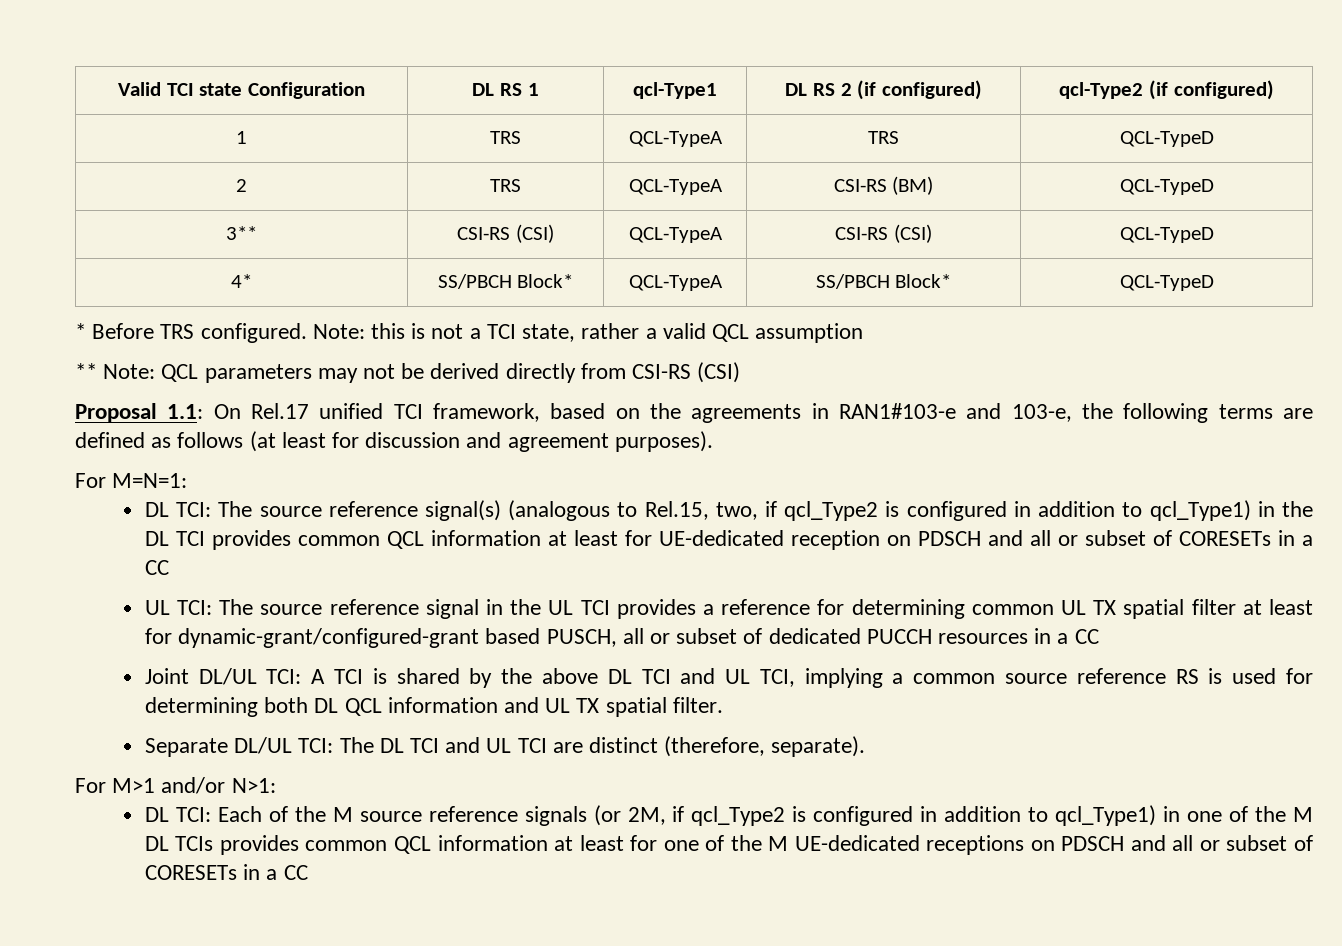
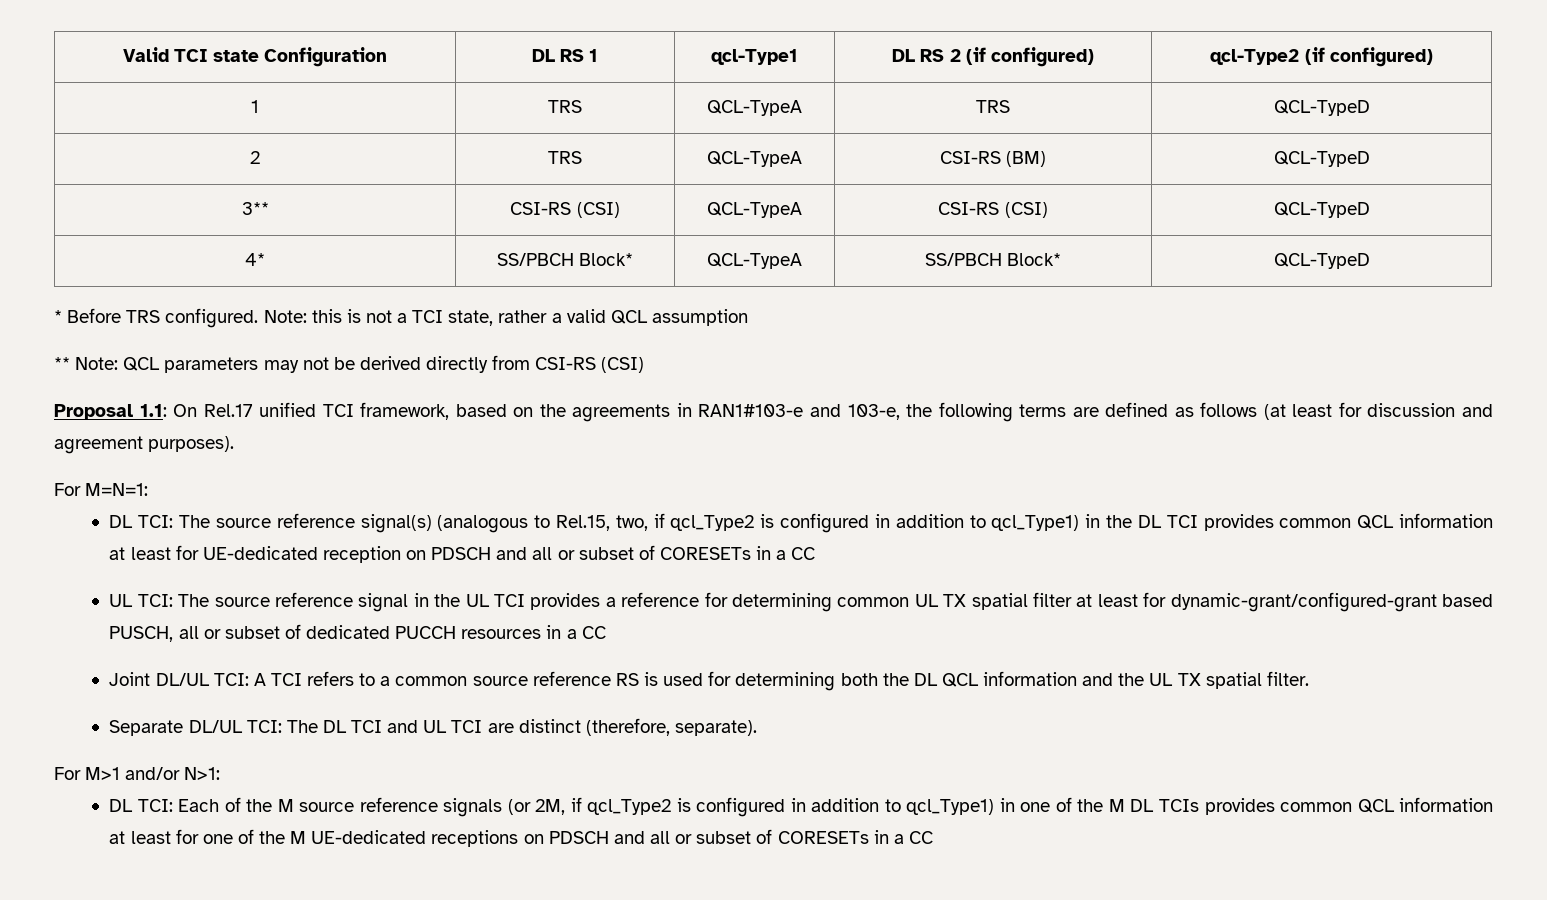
- Joint DL/UL TCI: A TCI is shared by the above DL TCI and UL TCI, implying a common source reference RS is used for determining both DL QCL information and UL TX spatial filter.
+ Joint DL/UL TCI: A TCI refers to a common source reference RS is used for determining both the DL QCL information and the UL TX spatial filter.

